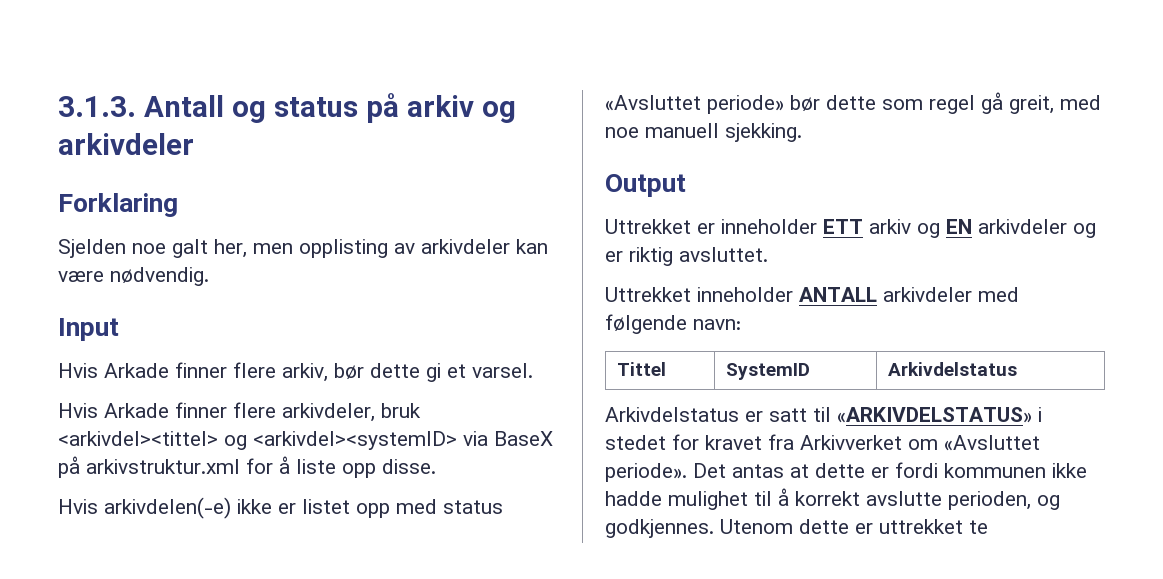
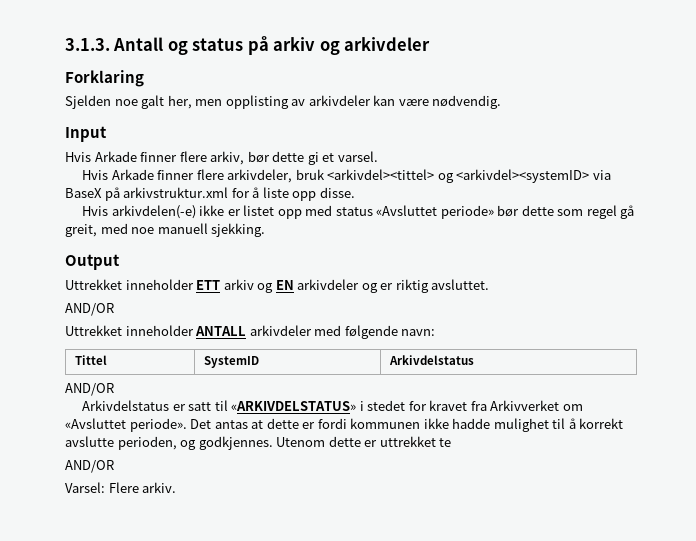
- Uttrekket er inneholder ETT arkiv og EN arkivdeler og er riktig avsluttet.
+ Uttrekket inneholder ETT arkiv og EN arkivdeler og er riktig avsluttet.
+ AND/OR
  Tittel | SystemID | Arkivdelstatus
+ AND/OR
  Utenom dette er uttrekket te
+ AND/OR
+ Varsel: Flere arkiv.

